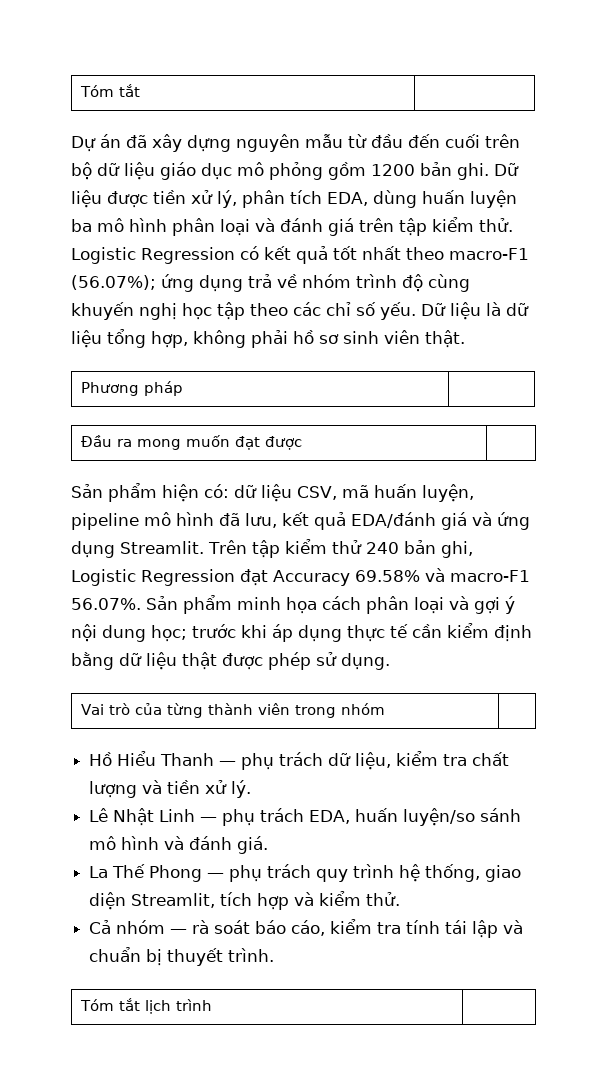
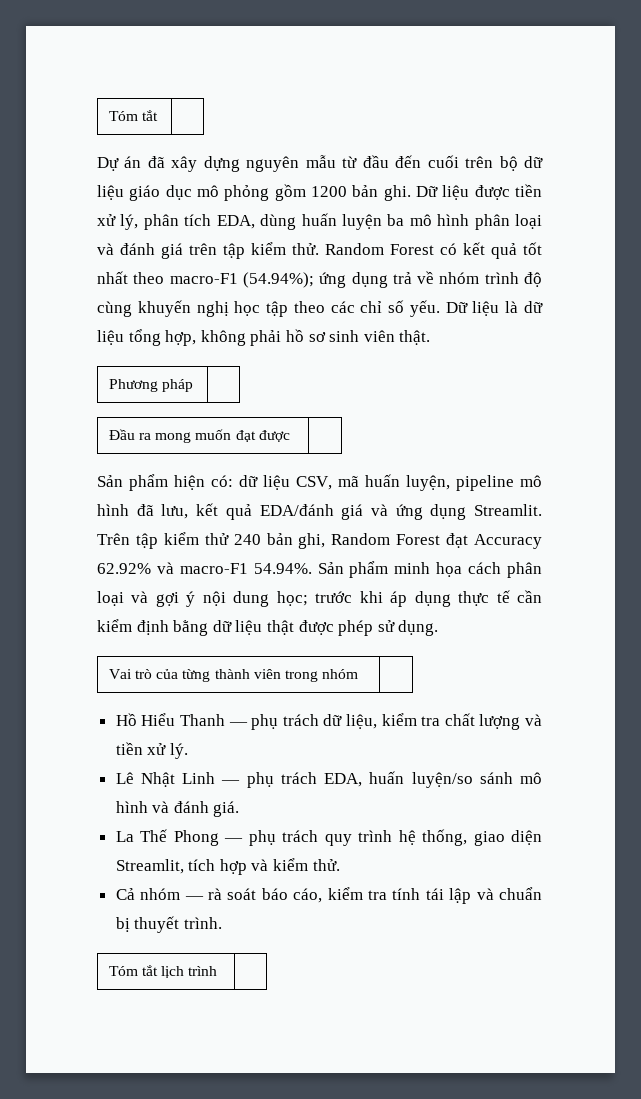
- Logistic Regression có kết quả tốt nhất theo macro-F1 (56.07%); ứng dụng trả về nhóm trình độ cùng khuyến nghị học tập theo các chỉ số yếu.
+ Random Forest có kết quả tốt nhất theo macro-F1 (54.94%); ứng dụng trả về nhóm trình độ cùng khuyến nghị học tập theo các chỉ số yếu.
- Trên tập kiểm thử 240 bản ghi, Logistic Regression đạt Accuracy 69.58% và macro-F1 56.07%. Sản phẩm minh họa cách phân loại và gợi ý nội dung học; trước khi áp dụng thực tế cần kiểm định bằng dữ liệu thật được phép sử dụng.
+ Trên tập kiểm thử 240 bản ghi, Random Forest đạt Accuracy 62.92% và macro-F1 54.94%. Sản phẩm minh họa cách phân loại và gợi ý nội dung học; trước khi áp dụng thực tế cần kiểm định bằng dữ liệu thật được phép sử dụng.

